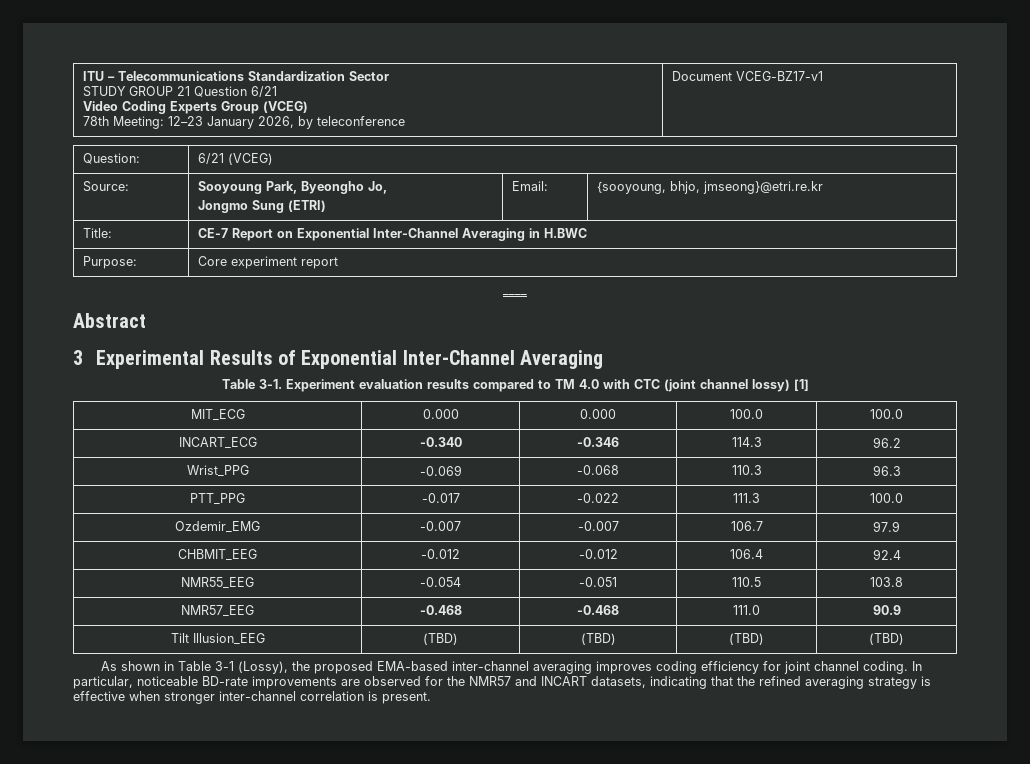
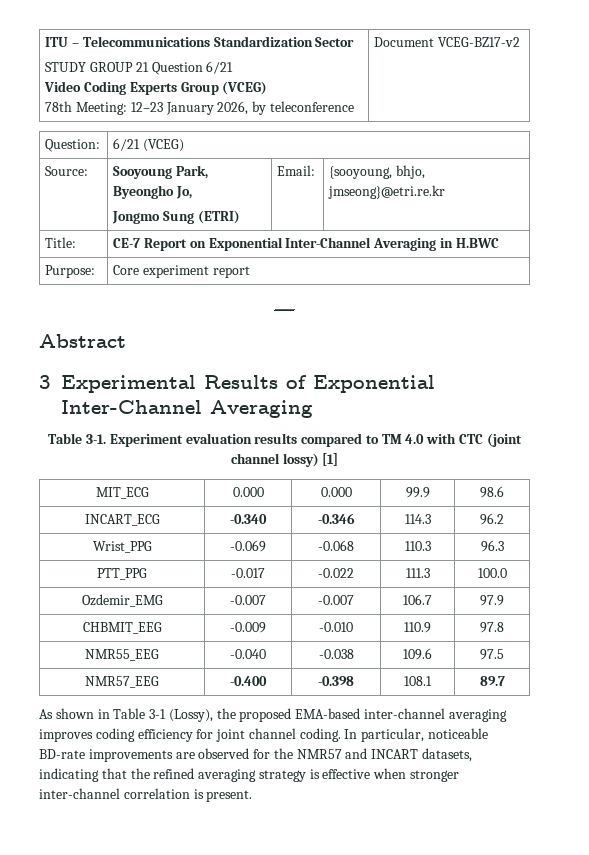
  ITU – Telecommunications Standardization Sector
  STUDY GROUP 21 Question 6/21
  Video Coding Experts Group (VCEG)
- 78th Meeting: 12–23 January 2026, by teleconference | Document VCEG-BZ17-v1
+ 78th Meeting: 12–23 January 2026, by teleconference | Document VCEG-BZ17-v2
- MIT_ECG | 0.000 | 0.000 | 100.0 | 100.0
+ MIT_ECG | 0.000 | 0.000 | 99.9 | 98.6
- CHBMIT_EEG | -0.012 | -0.012 | 106.4 | 92.4
- NMR55_EEG | -0.054 | -0.051 | 110.5 | 103.8
- NMR57_EEG | -0.468 | -0.468 | 111.0 | 90.9
- Tilt Illusion_EEG | (TBD) | (TBD) | (TBD) | (TBD)
+ CHBMIT_EEG | -0.009 | -0.010 | 110.9 | 97.8
+ NMR55_EEG | -0.040 | -0.038 | 109.6 | 97.5
+ NMR57_EEG | -0.400 | -0.398 | 108.1 | 89.7

